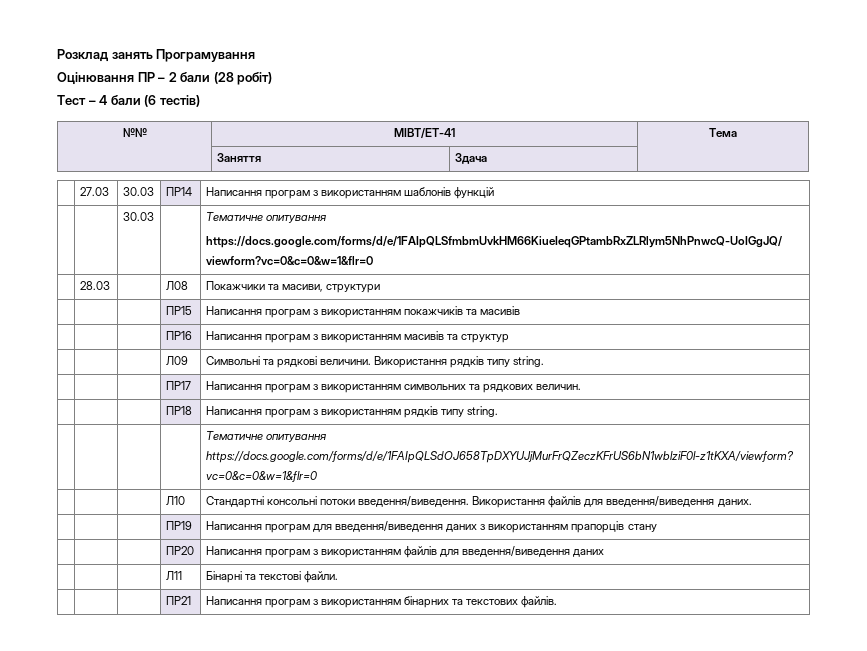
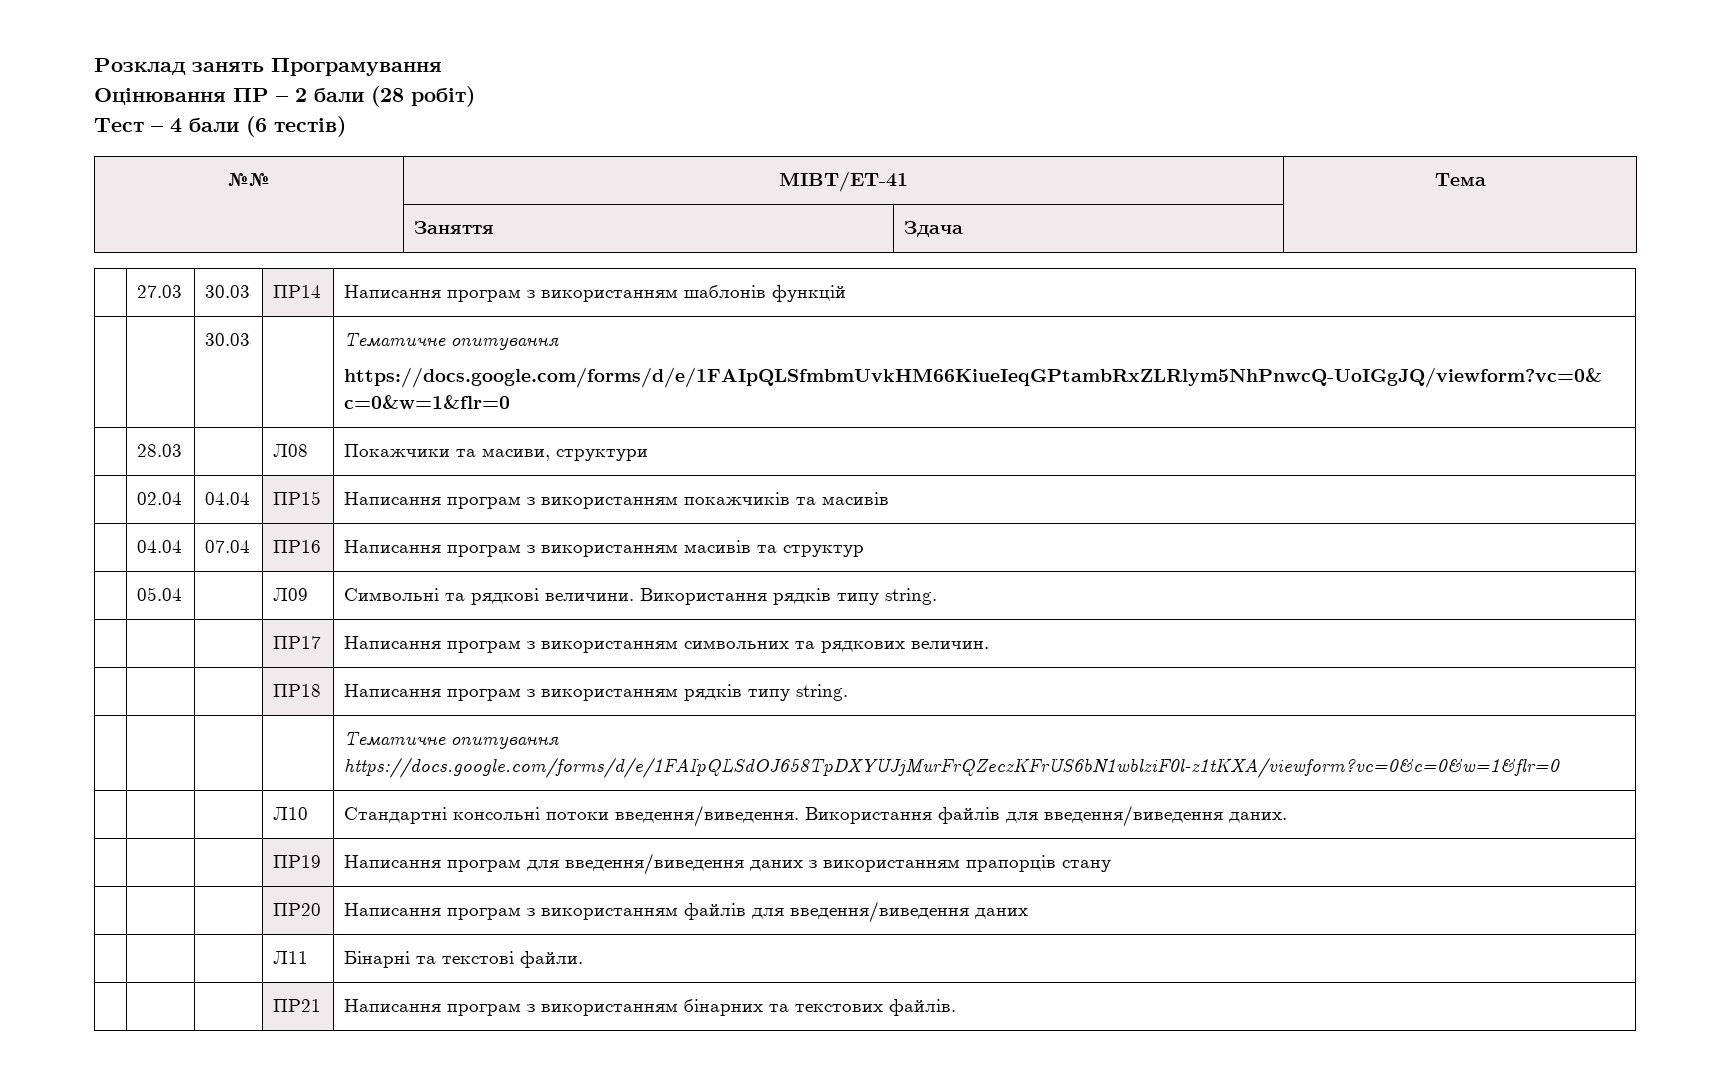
- | | | ПР15 | Написання програм з використанням покажчиків та масивів
+ | 02.04 | 04.04 | ПР15 | Написання програм з використанням покажчиків та масивів
- | | | ПР16 | Написання програм з використанням масивів та структур
+ | 04.04 | 07.04 | ПР16 | Написання програм з використанням масивів та структур
- | | | Л09 | Символьні та рядкові величини. Використання рядків типу string.
+ | 05.04 | | Л09 | Символьні та рядкові величини. Використання рядків типу string.

